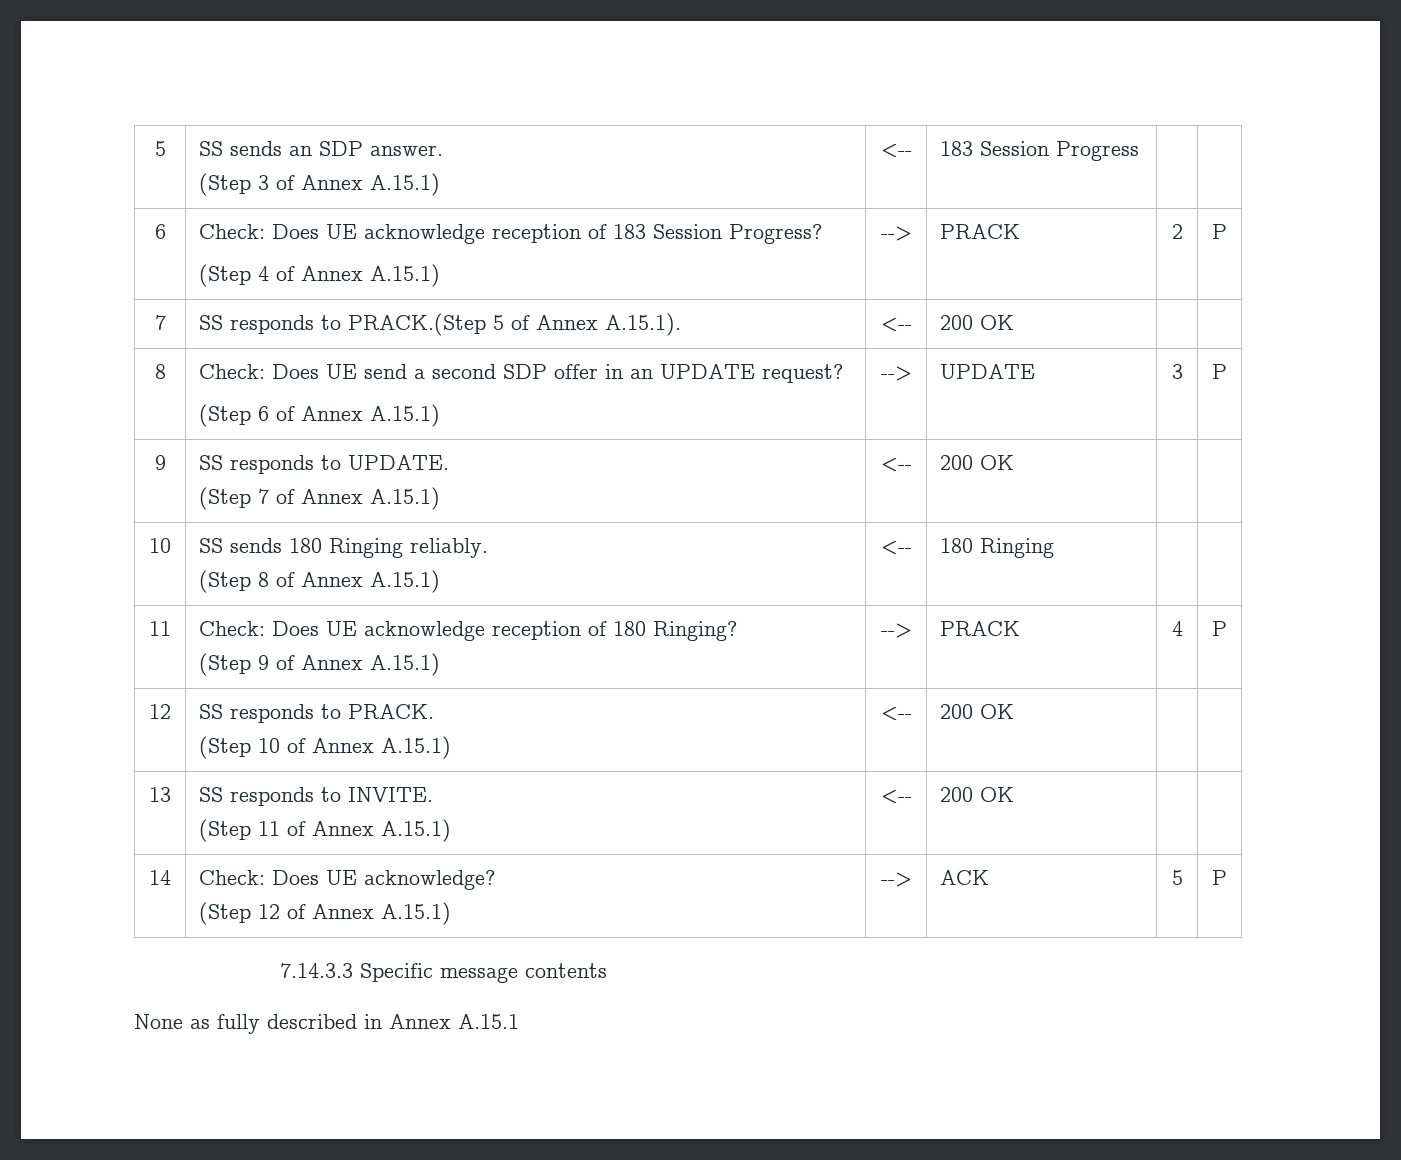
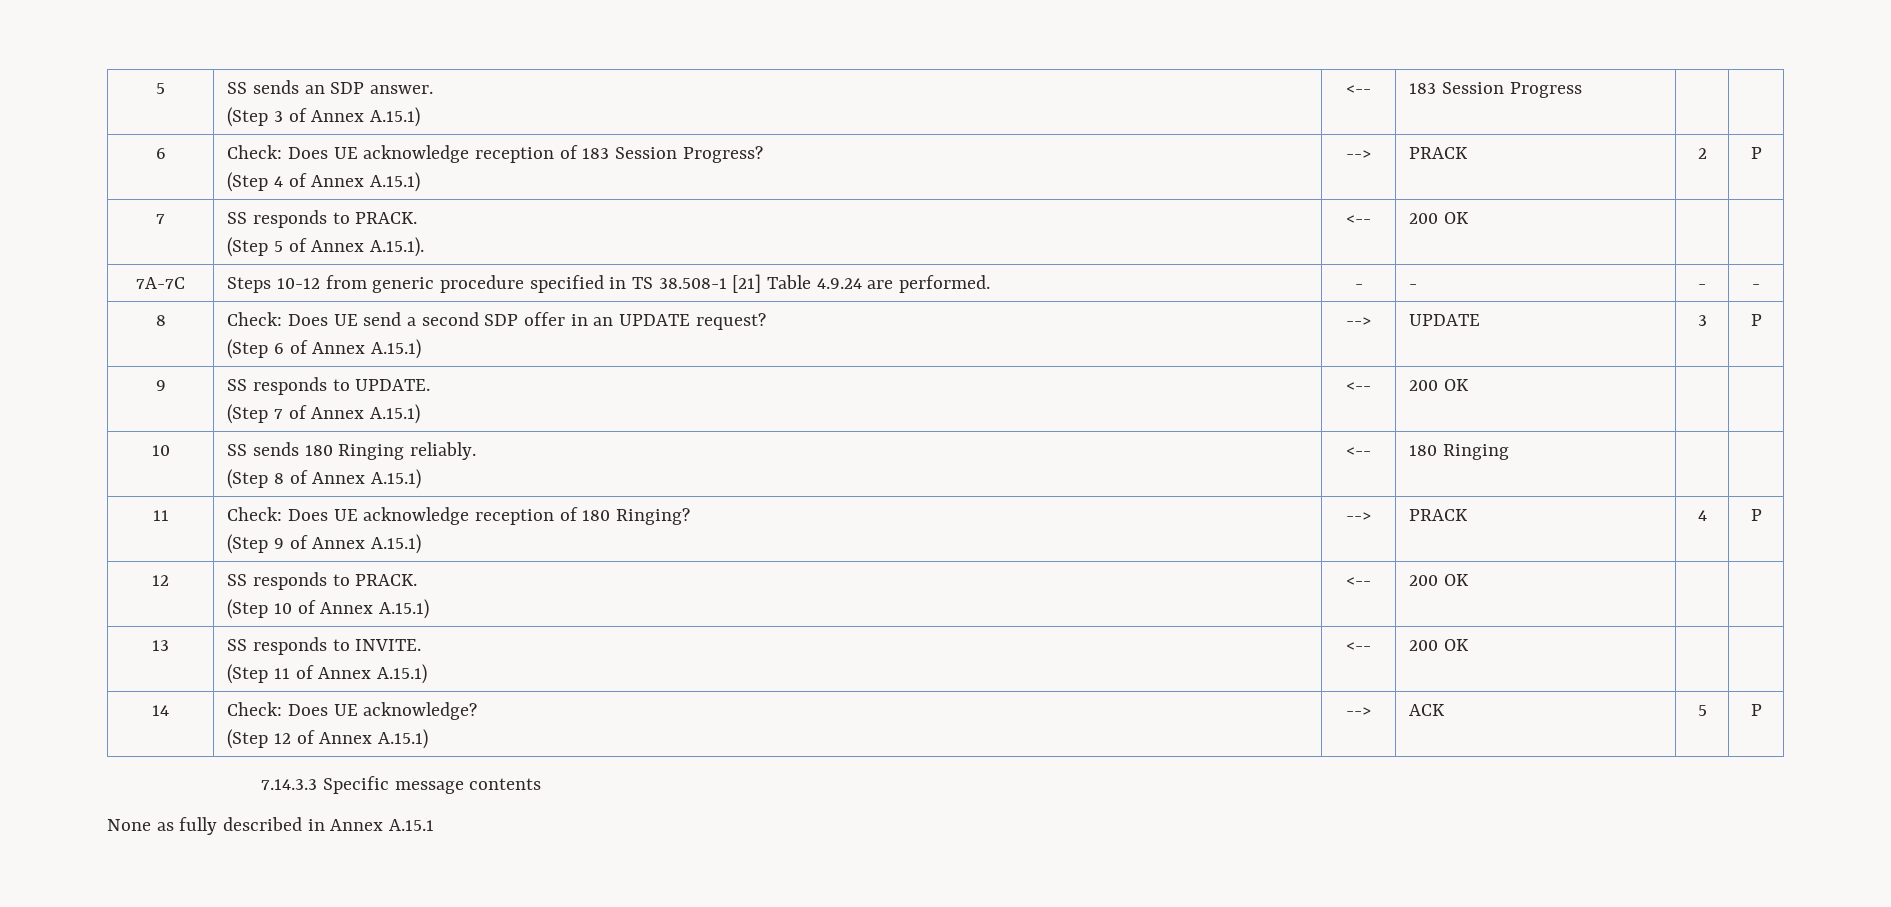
- 7 | SS responds to PRACK.(Step 5 of Annex A.15.1). | <-- | 200 OK | |
+ 7 | SS responds to PRACK.
+ (Step 5 of Annex A.15.1). | <-- | 200 OK | |
+ 7A-7C | Steps 10-12 from generic procedure specified in TS 38.508-1 [21] Table 4.9.24 are performed. | - | - | - | -

